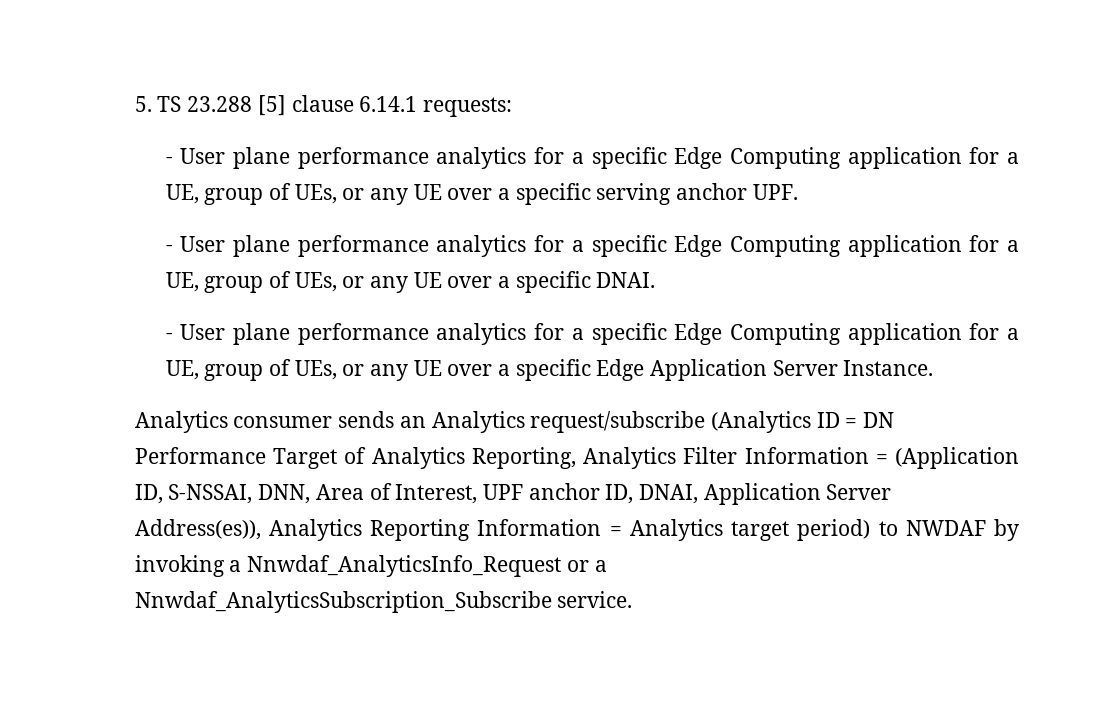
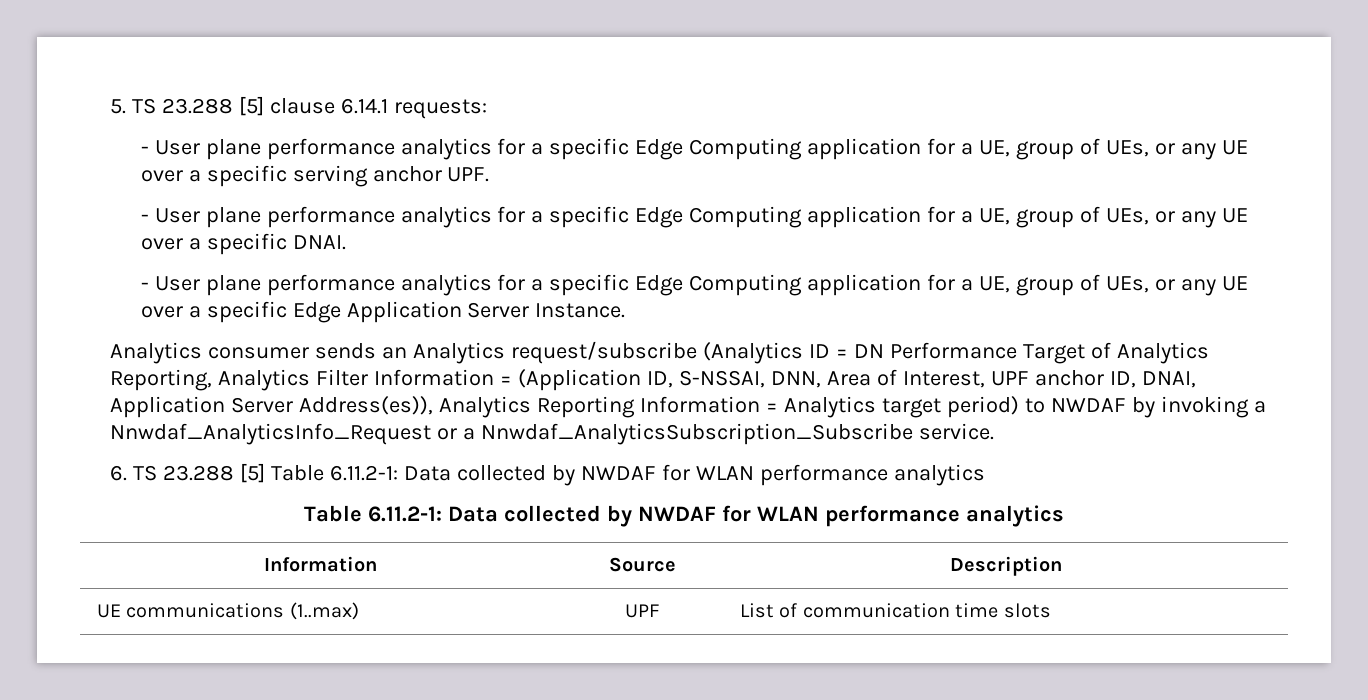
+ 6. TS 23.288 [5] Table 6.11.2-1: Data collected by NWDAF for WLAN performance analytics
+ Table 6.11.2-1: Data collected by NWDAF for WLAN performance analytics
+ Information | Source | Description
+ UE communications (1..max) | UPF | List of communication time slots

